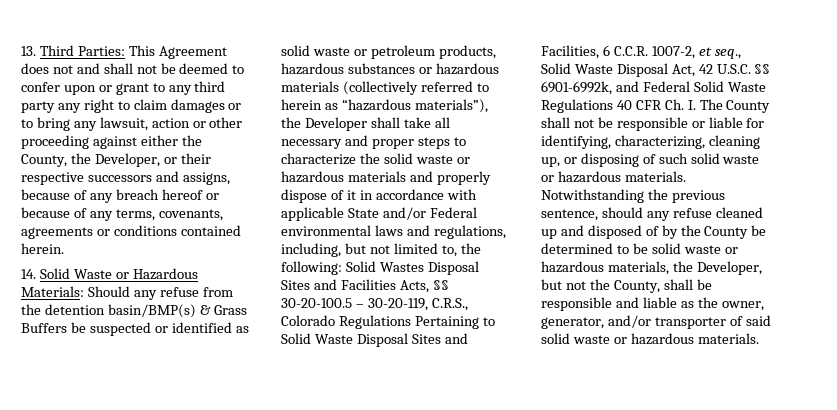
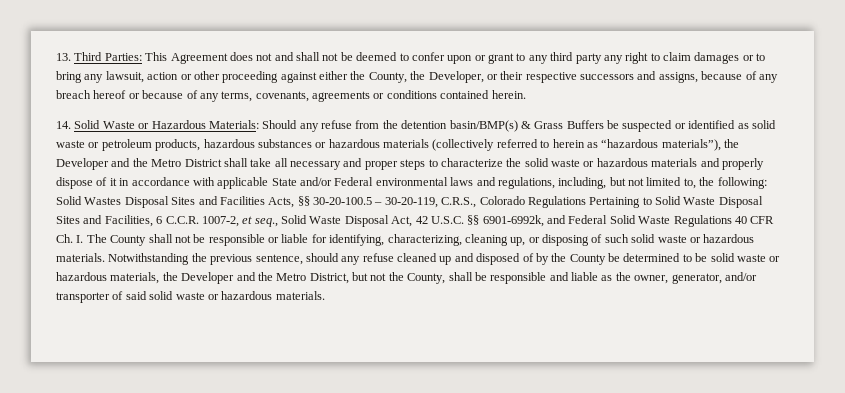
- Should any refuse from the detention basin/BMP(s) & Grass Buffers be suspected or identified as solid waste or petroleum products, hazardous substances or hazardous materials (collectively referred to herein as “hazardous materials”), the Developer shall take all necessary and proper steps to characterize the solid waste or hazardous materials and properly dispose of it in accordance with applicable State and/or Federal environmental laws and regulations, including, but not limited to, the following:
+ Should any refuse from the detention basin/BMP(s) & Grass Buffers be suspected or identified as solid waste or petroleum products, hazardous substances or hazardous materials (collectively referred to herein as “hazardous materials”), the Developer and the Metro District shall take all necessary and proper steps to characterize the solid waste or hazardous materials and properly dispose of it in accordance with applicable State and/or Federal environmental laws and regulations, including, but not limited to, the following:
- Notwithstanding the previous sentence, should any refuse cleaned up and disposed of by the County be determined to be solid waste or hazardous materials, the Developer, but not the County, shall be responsible and liable as the owner, generator, and/or transporter of said solid waste or hazardous materials.
+ Notwithstanding the previous sentence, should any refuse cleaned up and disposed of by the County be determined to be solid waste or hazardous materials, the Developer and the Metro District, but not the County, shall be responsible and liable as the owner, generator, and/or transporter of said solid waste or hazardous materials.

